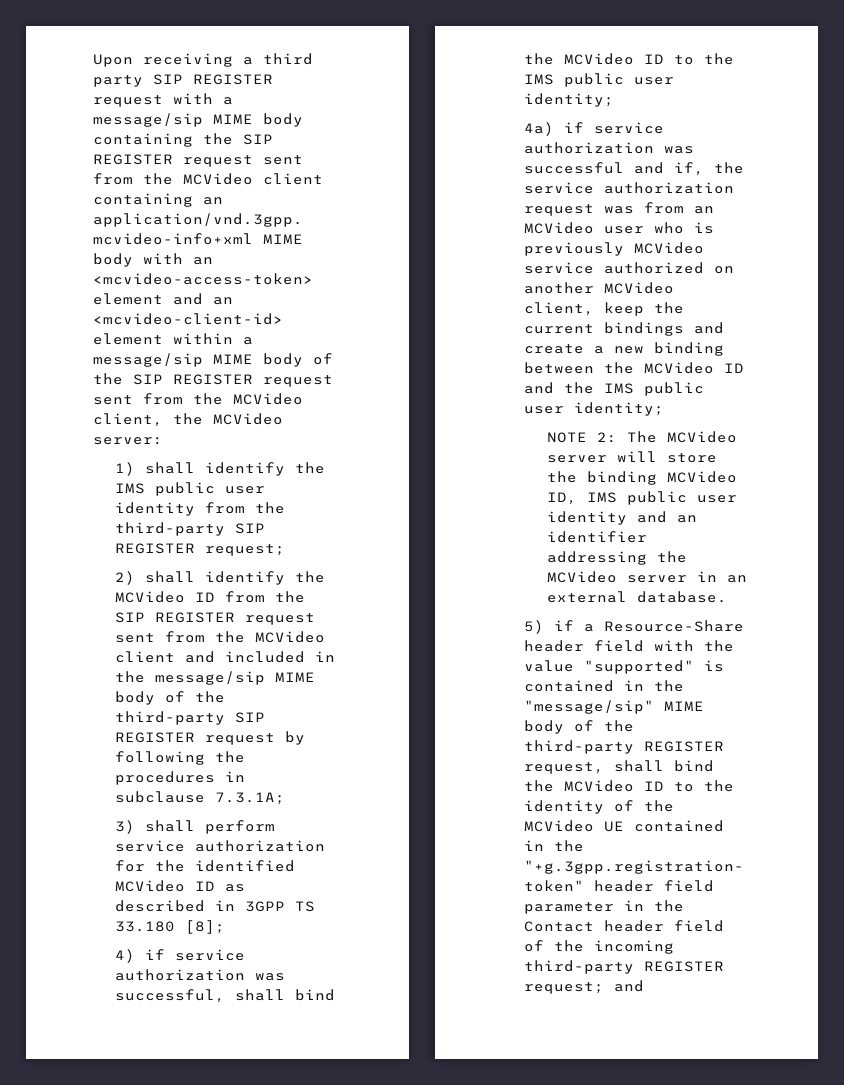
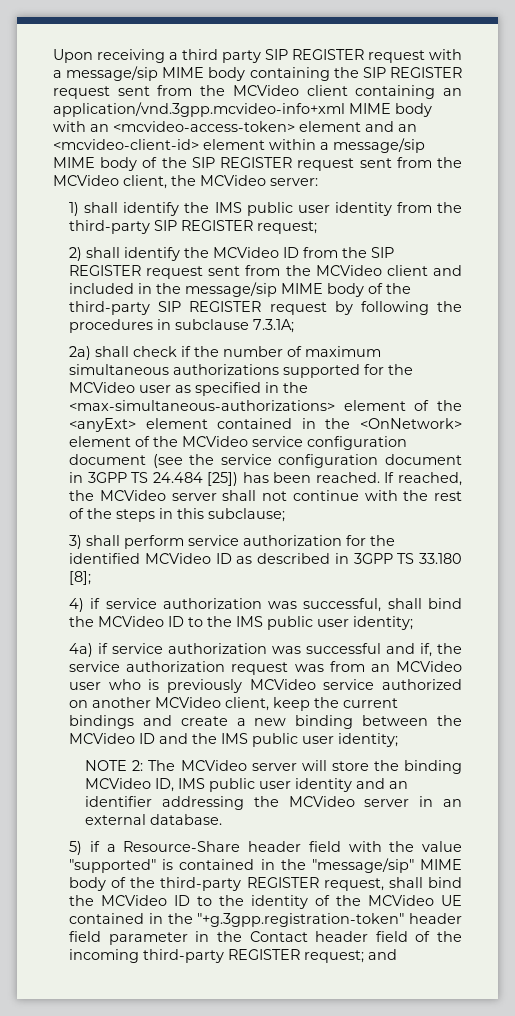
+ 2a) shall check if the number of maximum simultaneous authorizations supported for the MCVideo user as specified in the <max-simultaneous-authorizations> element of the <anyExt> element contained in the <OnNetwork> element of the MCVideo service configuration document (see the service configuration document in 3GPP TS 24.484 [25]) has been reached. If reached, the MCVideo server shall not continue with the rest of the steps in this subclause;

